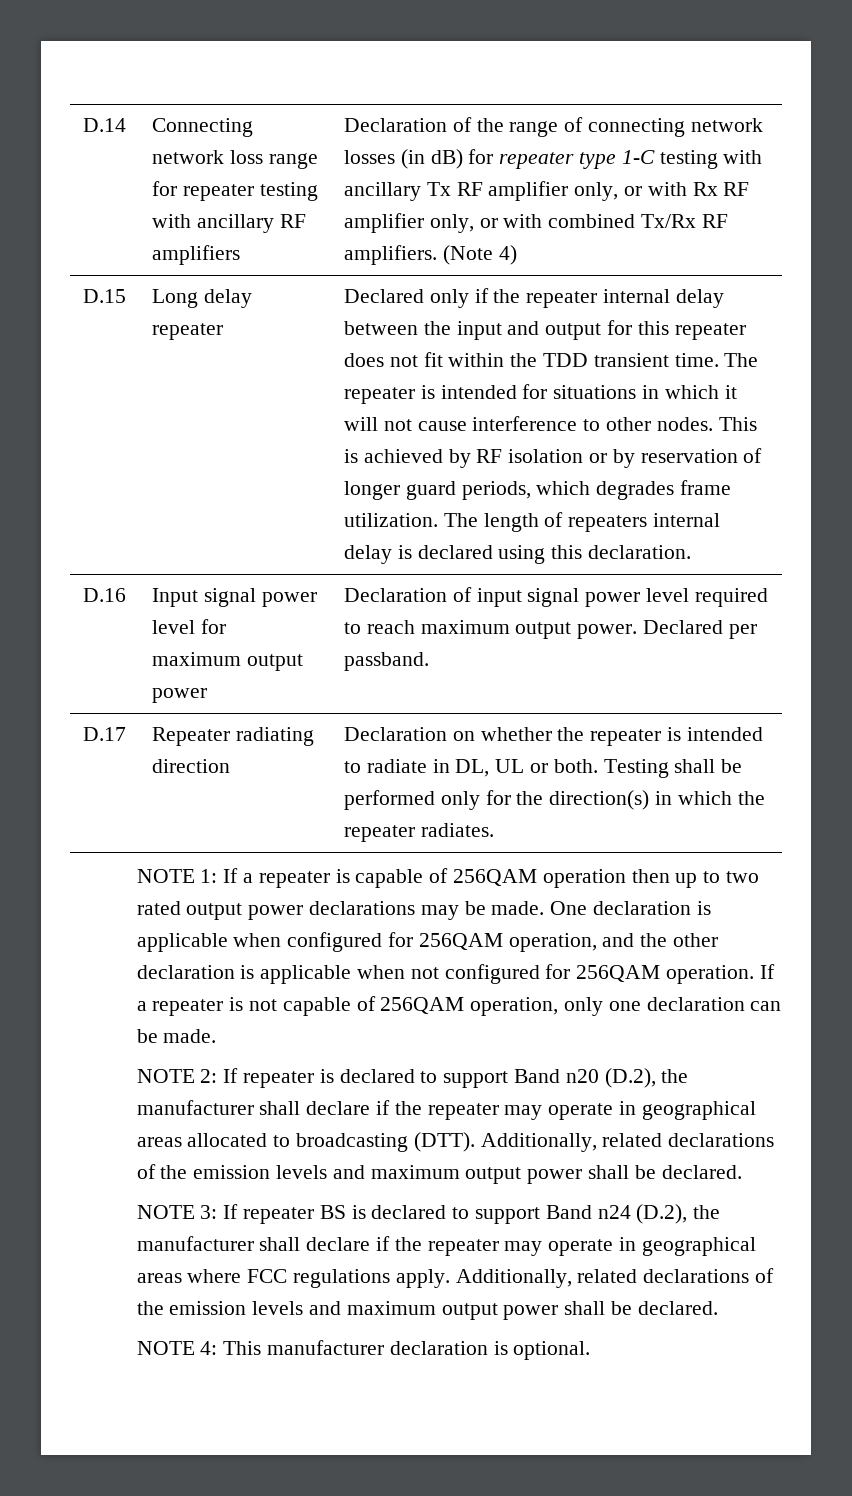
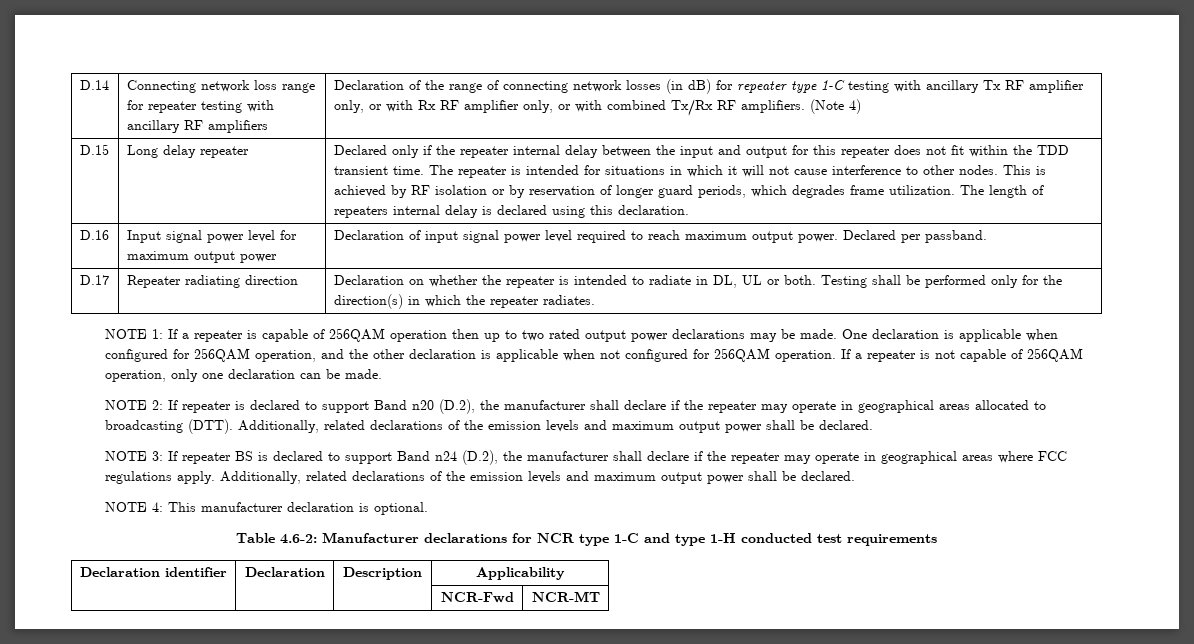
+ Table 4.6-2: Manufacturer declarations for NCR type 1-C and type 1-H conducted test requirements
+ Declaration identifier | Declaration | Description | Applicability
+ | | | NCR-Fwd | NCR-MT

